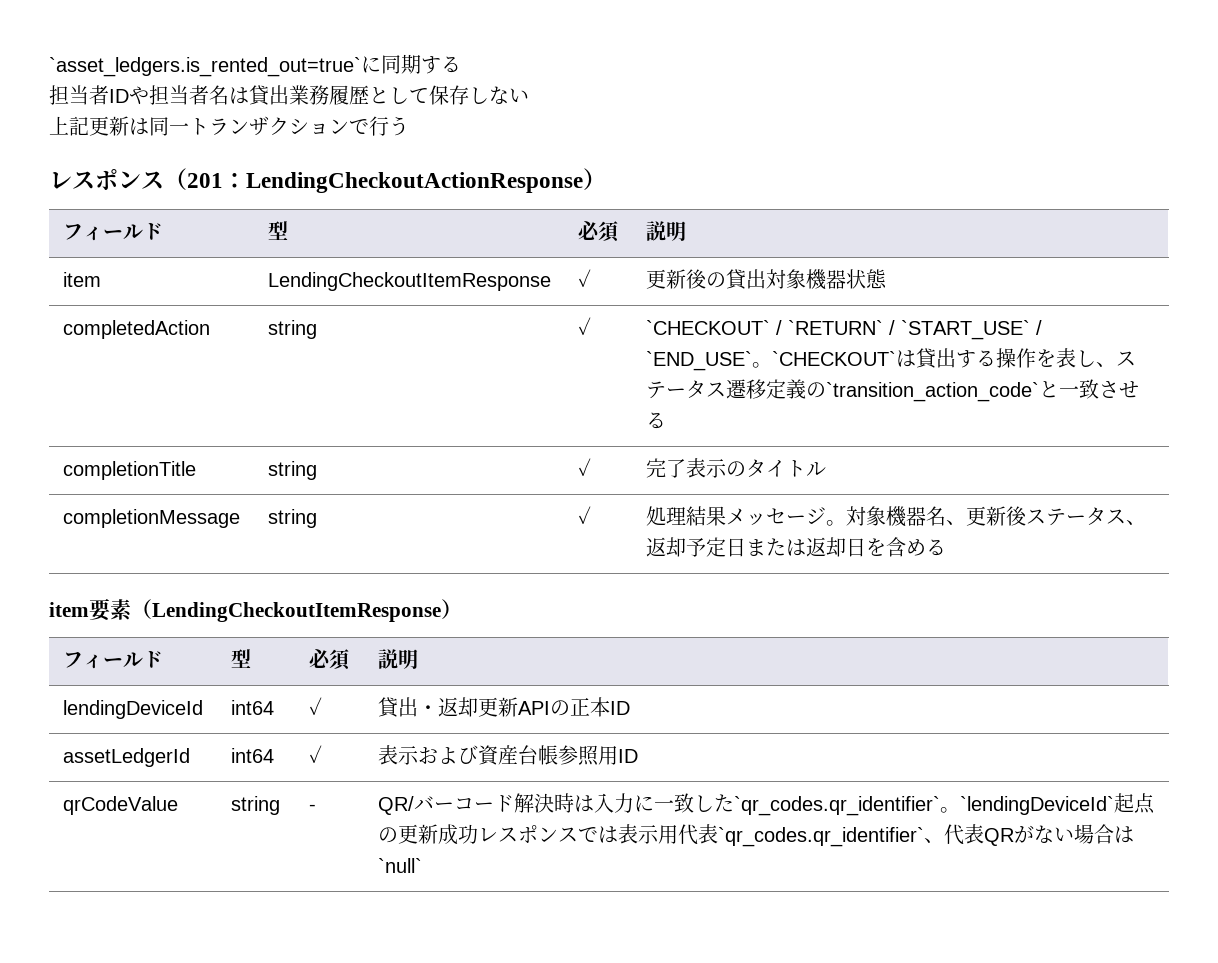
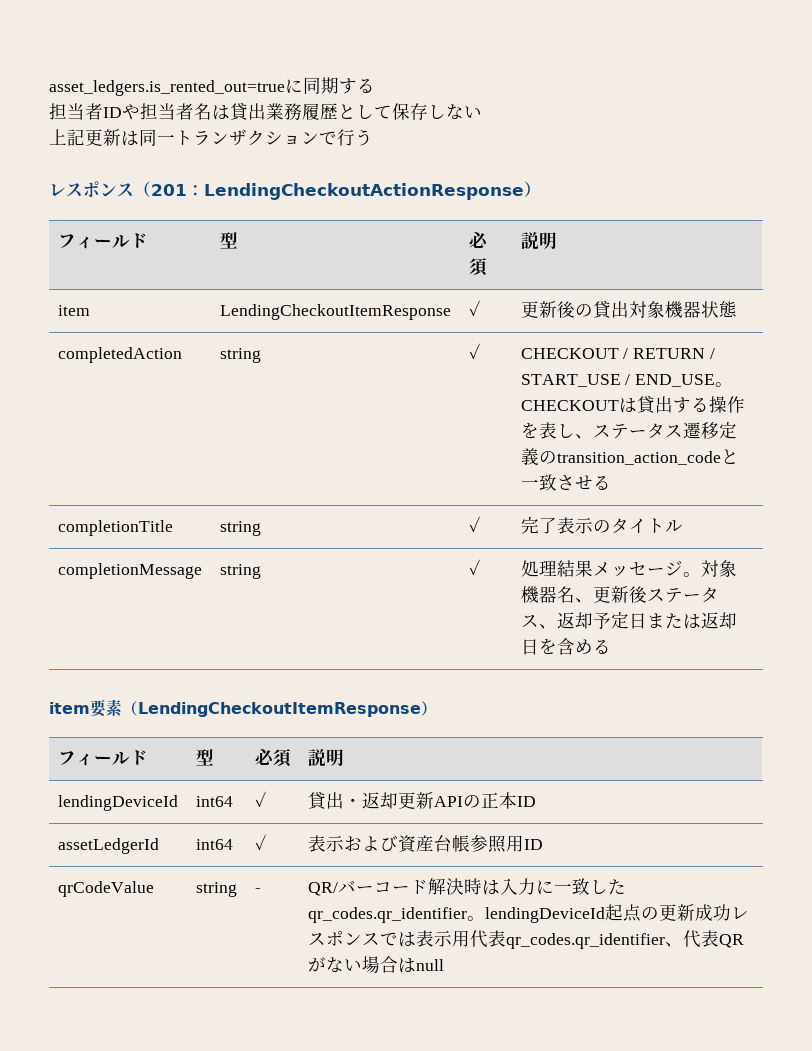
- `asset_ledgers.is_rented_out=true`に同期する
+ asset_ledgers.is_rented_out=trueに同期する
- completedAction | string | ✓ | `CHECKOUT` / `RETURN` / `START_USE` / `END_USE`。`CHECKOUT`は貸出する操作を表し、ステータス遷移定義の`transition_action_code`と一致させる
+ completedAction | string | ✓ | CHECKOUT / RETURN / START_USE / END_USE。CHECKOUTは貸出する操作を表し、ステータス遷移定義のtransition_action_codeと一致させる
- qrCodeValue | string | - | QR/バーコード解決時は入力に一致した`qr_codes.qr_identifier`。`lendingDeviceId`起点の更新成功レスポンスでは表示用代表`qr_codes.qr_identifier`、代表QRがない場合は`null`
+ qrCodeValue | string | - | QR/バーコード解決時は入力に一致したqr_codes.qr_identifier。lendingDeviceId起点の更新成功レスポンスでは表示用代表qr_codes.qr_identifier、代表QRがない場合はnull

